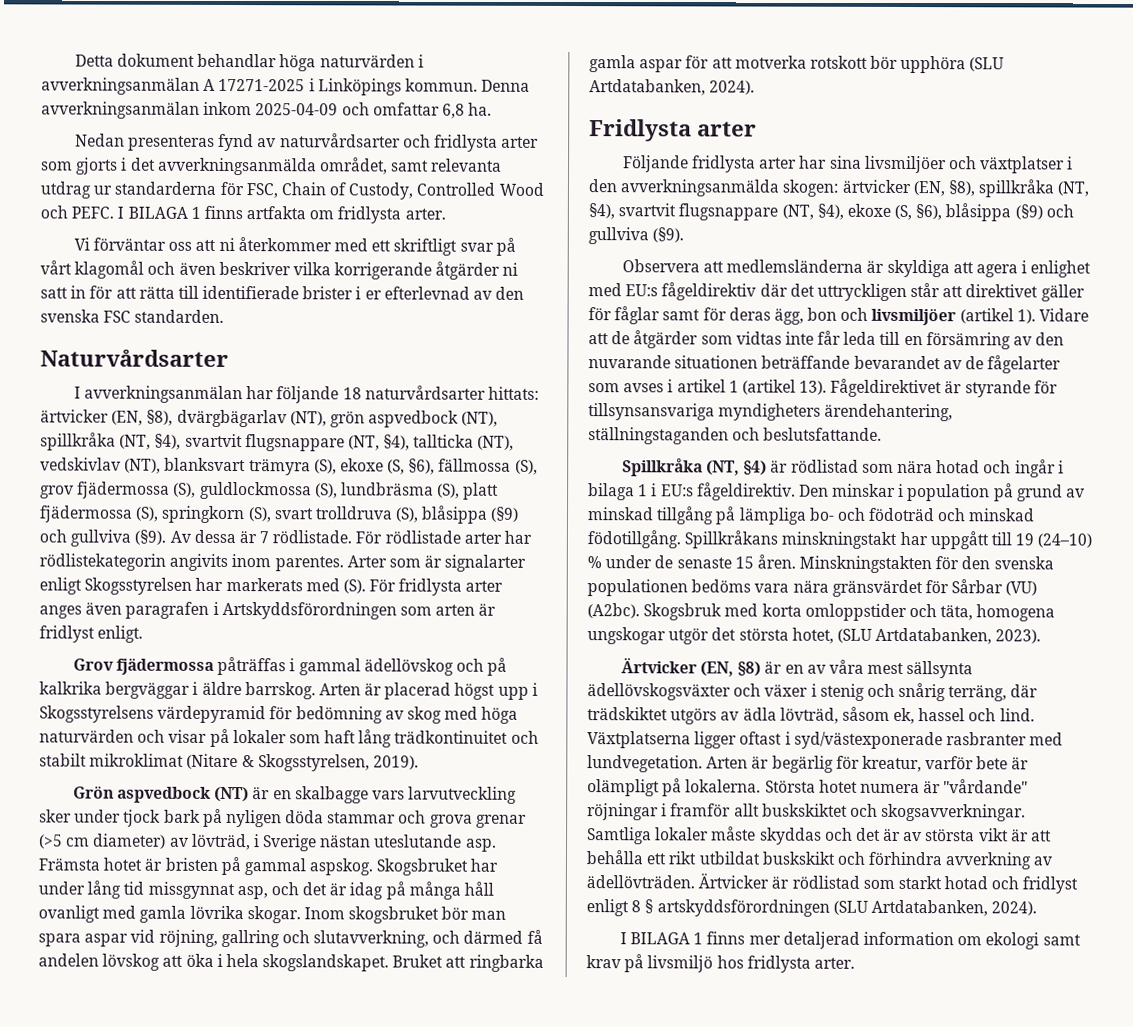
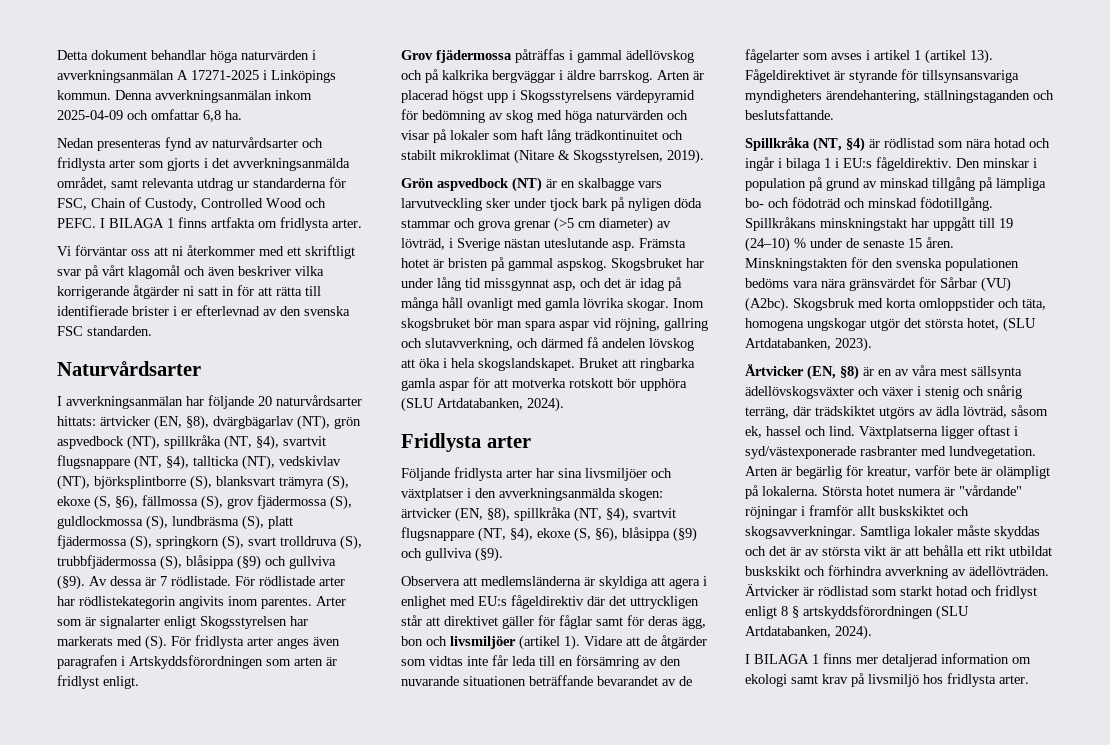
- I avverkningsanmälan har följande 18 naturvårdsarter hittats: ärtvicker (EN, §8), dvärgbägarlav (NT), grön aspvedbock (NT), spillkråka (NT, §4), svartvit flugsnappare (NT, §4), tallticka (NT), vedskivlav (NT), blanksvart trämyra (S), ekoxe (S, §6), fällmossa (S), grov fjädermossa (S), guldlockmossa (S), lundbräsma (S), platt fjädermossa (S), springkorn (S), svart trolldruva (S), blåsippa (§9) och gullviva (§9).
+ I avverkningsanmälan har följande 20 naturvårdsarter hittats: ärtvicker (EN, §8), dvärgbägarlav (NT), grön aspvedbock (NT), spillkråka (NT, §4), svartvit flugsnappare (NT, §4), tallticka (NT), vedskivlav (NT), björksplintborre (S), blanksvart trämyra (S), ekoxe (S, §6), fällmossa (S), grov fjädermossa (S), guldlockmossa (S), lundbräsma (S), platt fjädermossa (S), springkorn (S), svart trolldruva (S), trubbfjädermossa (S), blåsippa (§9) och gullviva (§9).

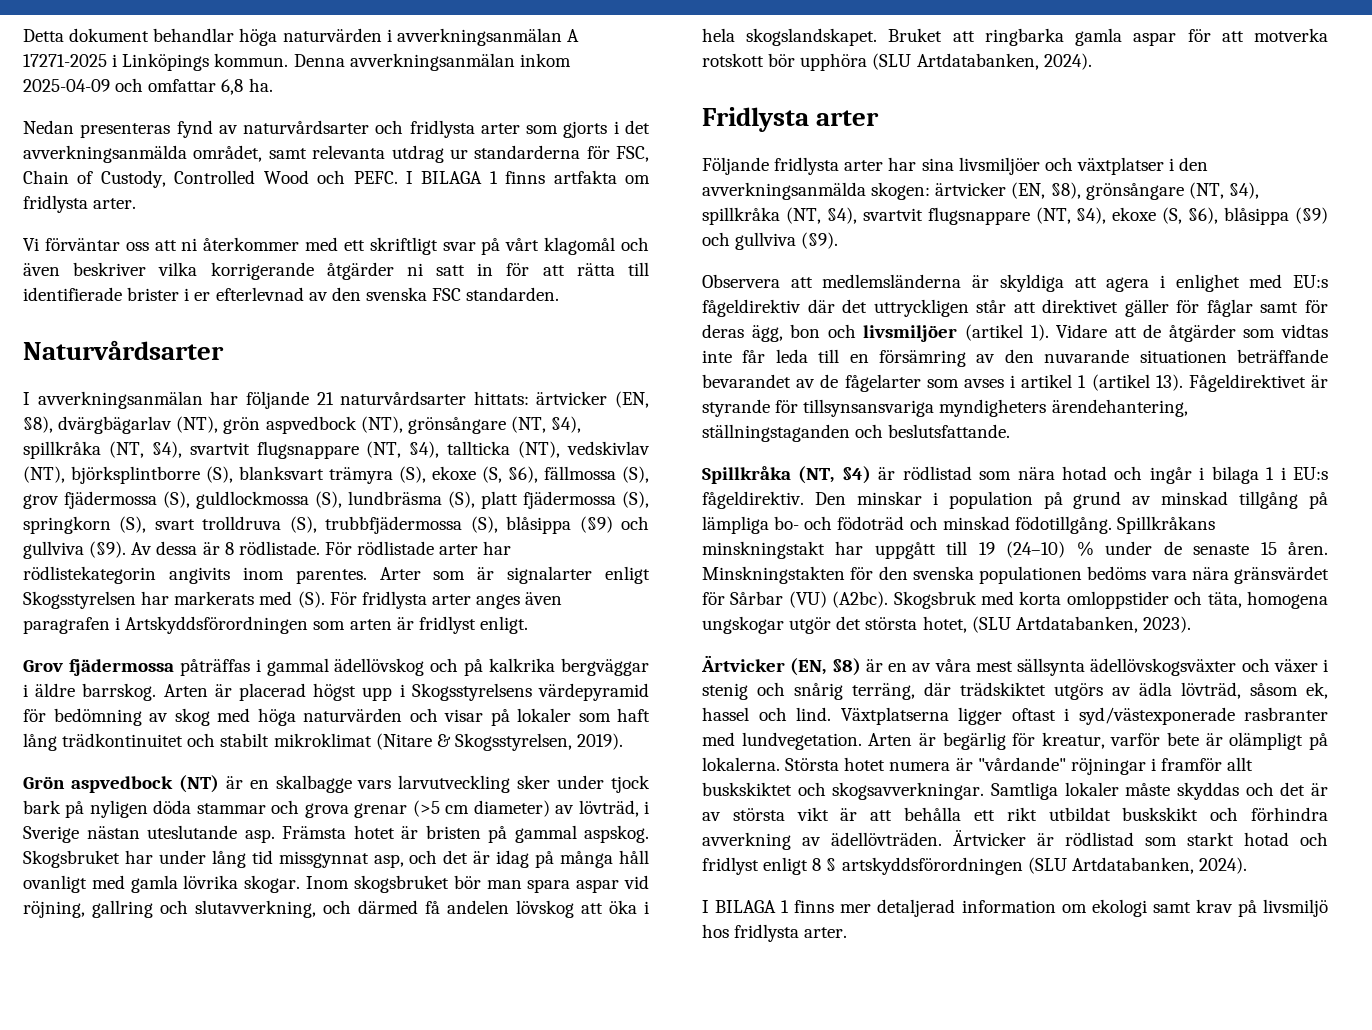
- I avverkningsanmälan har följande 20 naturvårdsarter hittats: ärtvicker (EN, §8), dvärgbägarlav (NT), grön aspvedbock (NT), spillkråka (NT, §4), svartvit flugsnappare (NT, §4), tallticka (NT), vedskivlav (NT), björksplintborre (S), blanksvart trämyra (S), ekoxe (S, §6), fällmossa (S), grov fjädermossa (S), guldlockmossa (S), lundbräsma (S), platt fjädermossa (S), springkorn (S), svart trolldruva (S), trubbfjädermossa (S), blåsippa (§9) och gullviva (§9).
+ I avverkningsanmälan har följande 21 naturvårdsarter hittats: ärtvicker (EN, §8), dvärgbägarlav (NT), grön aspvedbock (NT), grönsångare (NT, §4), spillkråka (NT, §4), svartvit flugsnappare (NT, §4), tallticka (NT), vedskivlav (NT), björksplintborre (S), blanksvart trämyra (S), ekoxe (S, §6), fällmossa (S), grov fjädermossa (S), guldlockmossa (S), lundbräsma (S), platt fjädermossa (S), springkorn (S), svart trolldruva (S), trubbfjädermossa (S), blåsippa (§9) och gullviva (§9).
- Av dessa är 7 rödlistade.
+ Av dessa är 8 rödlistade.
- Följande fridlysta arter har sina livsmiljöer och växtplatser i den avverkningsanmälda skogen: ärtvicker (EN, §8), spillkråka (NT, §4), svartvit flugsnappare (NT, §4), ekoxe (S, §6), blåsippa (§9) och gullviva (§9).
+ Följande fridlysta arter har sina livsmiljöer och växtplatser i den avverkningsanmälda skogen: ärtvicker (EN, §8), grönsångare (NT, §4), spillkråka (NT, §4), svartvit flugsnappare (NT, §4), ekoxe (S, §6), blåsippa (§9) och gullviva (§9).

